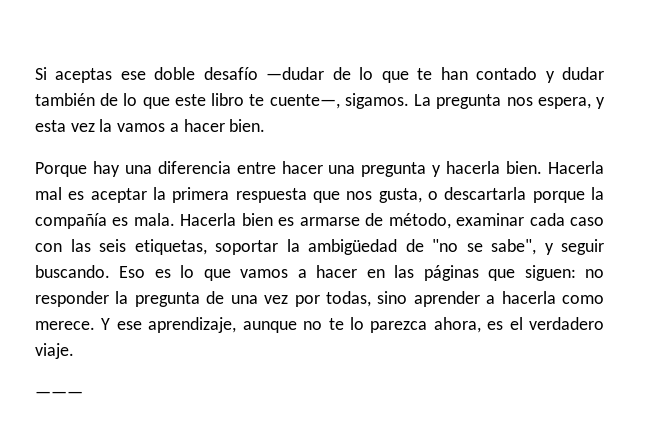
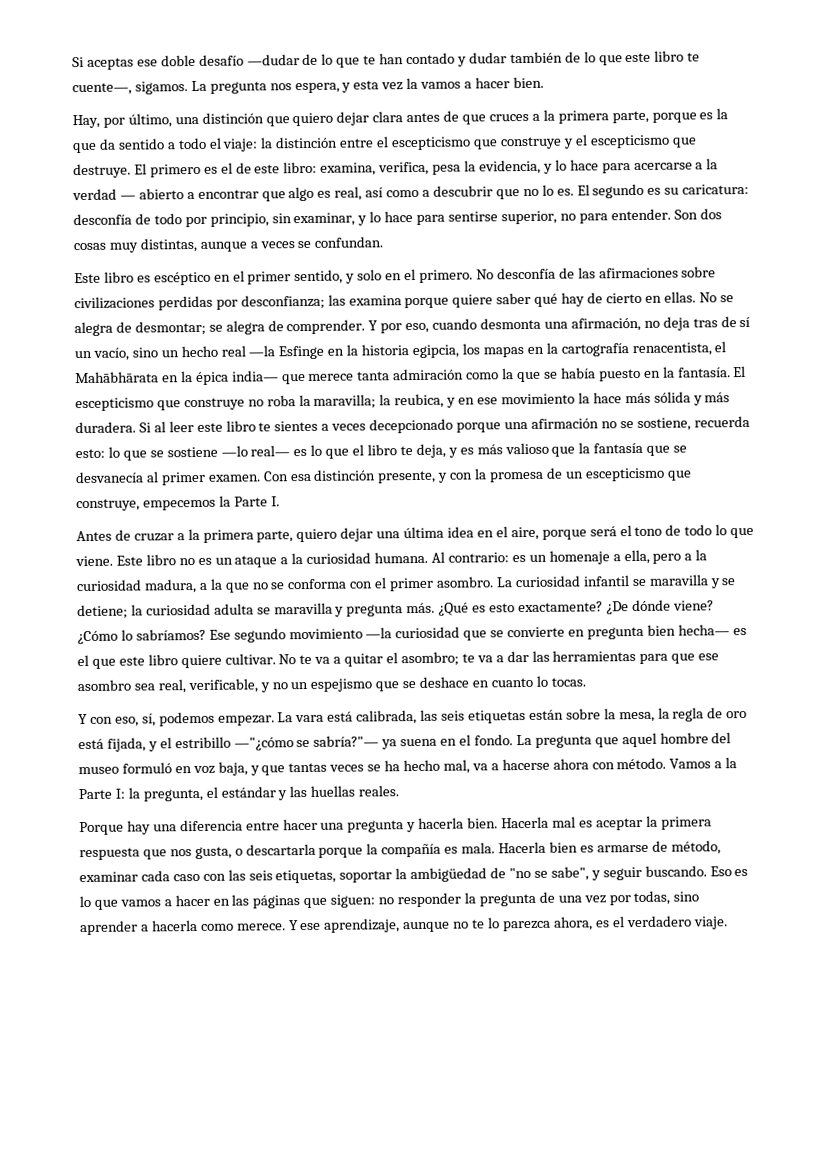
+ Hay, por último, una distinción que quiero dejar clara antes de que cruces a la primera parte, porque es la que da sentido a todo el viaje: la distinción entre el escepticismo que construye y el escepticismo que destruye. El primero es el de este libro: examina, verifica, pesa la evidencia, y lo hace para acercarse a la verdad — abierto a encontrar que algo es real, así como a descubrir que no lo es. El segundo es su caricatura: desconfía de todo por principio, sin examinar, y lo hace para sentirse superior, no para entender. Son dos cosas muy distintas, aunque a veces se confundan.
+ Este libro es escéptico en el primer sentido, y solo en el primero. No desconfía de las afirmaciones sobre civilizaciones perdidas por desconfianza; las examina porque quiere saber qué hay de cierto en ellas. No se alegra de desmontar; se alegra de comprender. Y por eso, cuando desmonta una afirmación, no deja tras de sí un vacío, sino un hecho real —la Esfinge en la historia egipcia, los mapas en la cartografía renacentista, el Mahābhārata en la épica india— que merece tanta admiración como la que se había puesto en la fantasía. El escepticismo que construye no roba la maravilla; la reubica, y en ese movimiento la hace más sólida y más duradera. Si al leer este libro te sientes a veces decepcionado porque una afirmación no se sostiene, recuerda esto: lo que se sostiene —lo real— es lo que el libro te deja, y es más valioso que la fantasía que se desvanecía al primer examen. Con esa distinción presente, y con la promesa de un escepticismo que construye, empecemos la Parte I.
+ Antes de cruzar a la primera parte, quiero dejar una última idea en el aire, porque será el tono de todo lo que viene. Este libro no es un ataque a la curiosidad humana. Al contrario: es un homenaje a ella, pero a la curiosidad madura, a la que no se conforma con el primer asombro. La curiosidad infantil se maravilla y se detiene; la curiosidad adulta se maravilla y pregunta más. ¿Qué es esto exactamente? ¿De dónde viene? ¿Cómo lo sabríamos? Ese segundo movimiento —la curiosidad que se convierte en pregunta bien hecha— es el que este libro quiere cultivar. No te va a quitar el asombro; te va a dar las herramientas para que ese asombro sea real, verificable, y no un espejismo que se deshace en cuanto lo tocas.
+ Y con eso, sí, podemos empezar. La vara está calibrada, las seis etiquetas están sobre la mesa, la regla de oro está fijada, y el estribillo —"¿cómo se sabría?"— ya suena en el fondo. La pregunta que aquel hombre del museo formuló en voz baja, y que tantas veces se ha hecho mal, va a hacerse ahora con método. Vamos a la Parte I: la pregunta, el estándar y las huellas reales.
- ———

